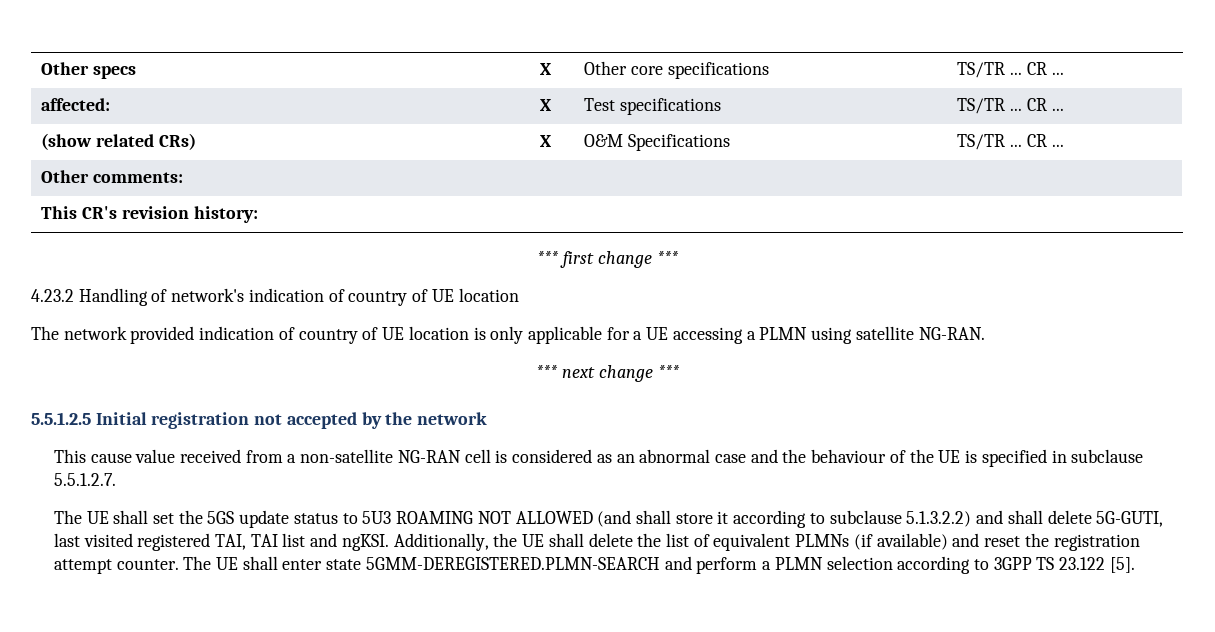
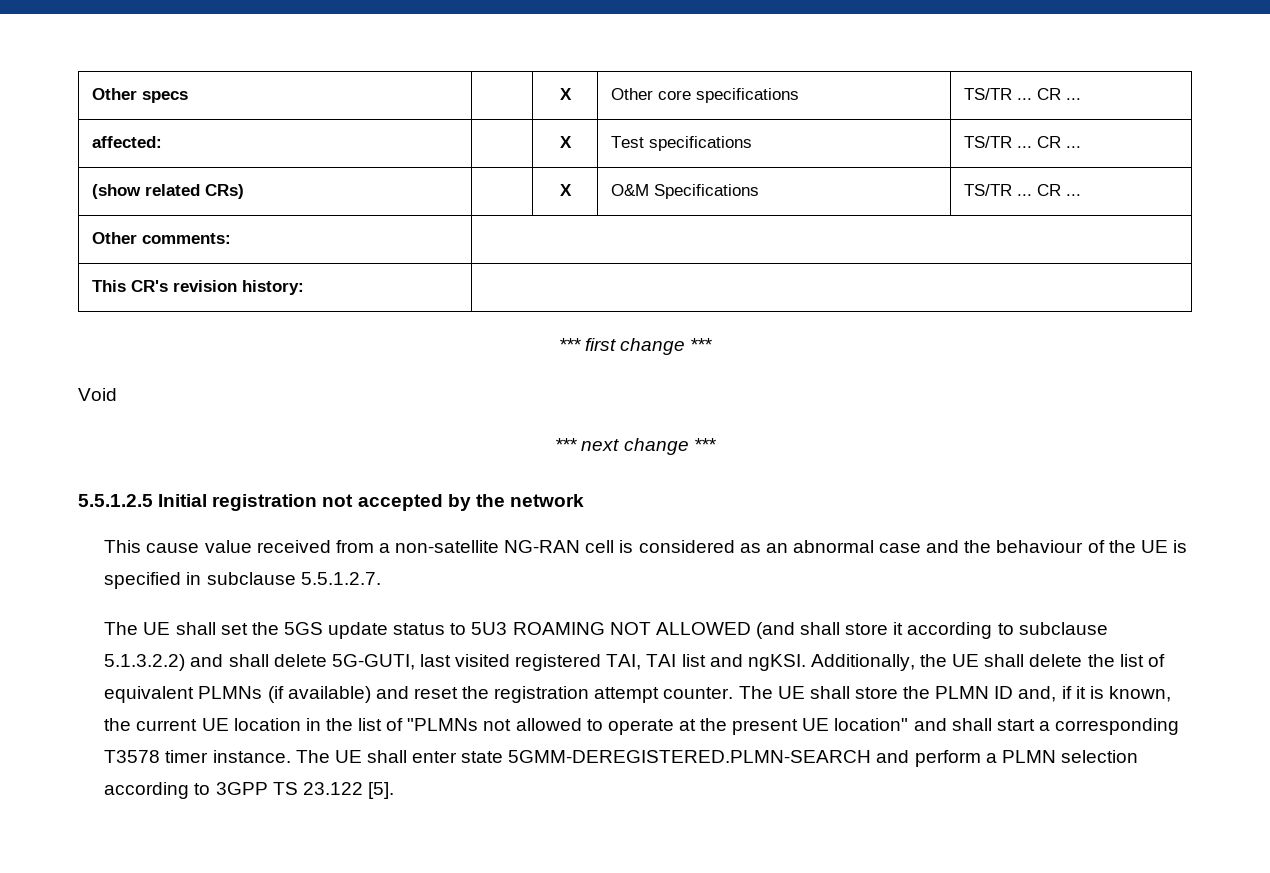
- 4.23.2 Handling of network's indication of country of UE location
- The network provided indication of country of UE location is only applicable for a UE accessing a PLMN using satellite NG-RAN.
+ Void
- The UE shall enter state 5GMM-DEREGISTERED.PLMN-SEARCH and perform a PLMN selection according to 3GPP TS 23.122 [5].
+ The UE shall store the PLMN ID and, if it is known, the current UE location in the list of "PLMNs not allowed to operate at the present UE location" and shall start a corresponding T3578 timer instance. The UE shall enter state 5GMM-DEREGISTERED.PLMN-SEARCH and perform a PLMN selection according to 3GPP TS 23.122 [5].

